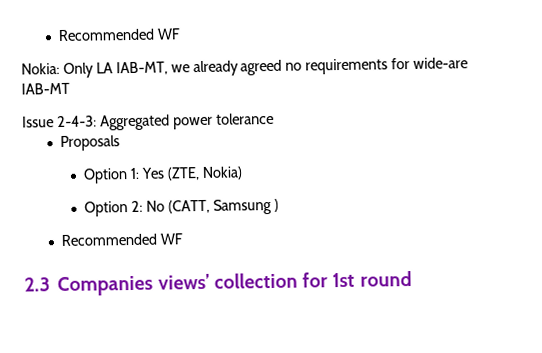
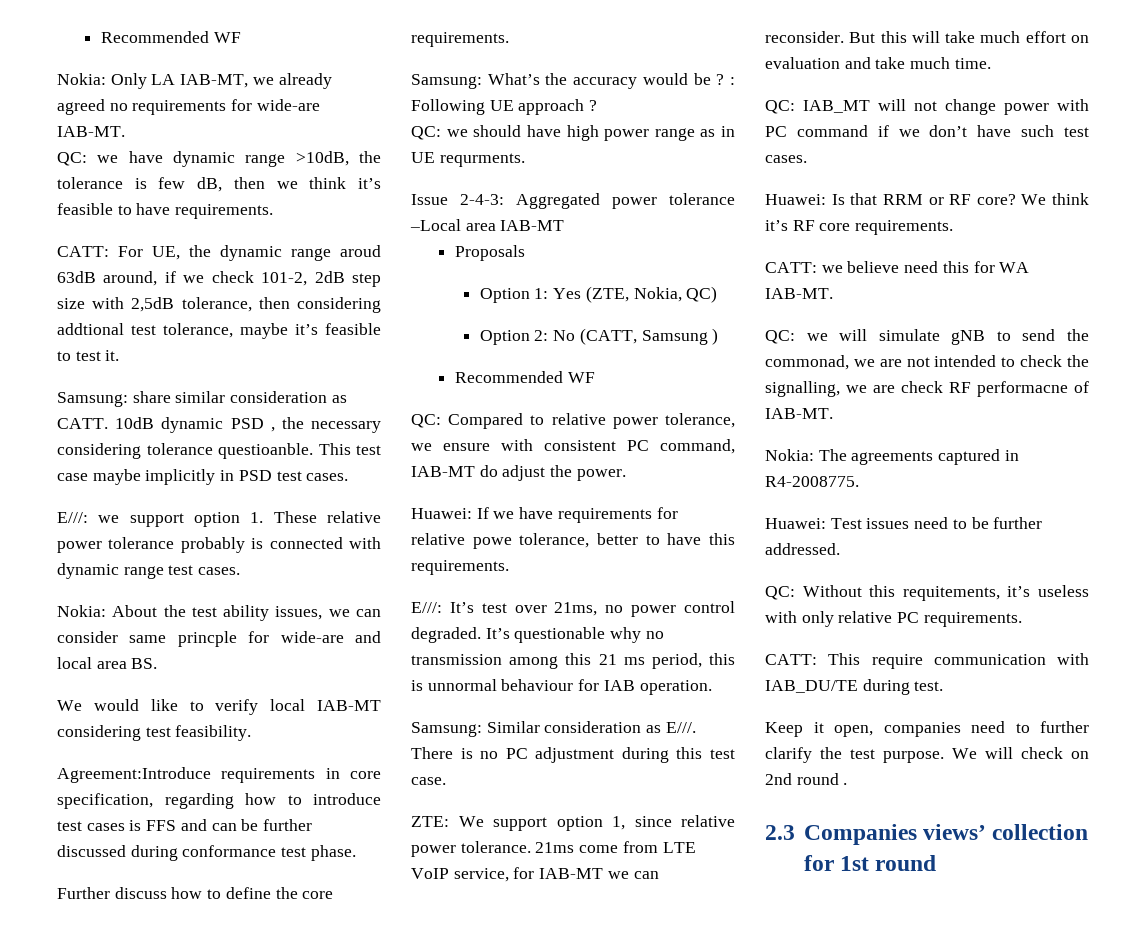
- Nokia: Only LA IAB-MT, we already agreed no requirements for wide-are IAB-MT
+ Nokia: Only LA IAB-MT, we already agreed no requirements for wide-are IAB-MT.
+ QC: we have dynamic range >10dB, the tolerance is few dB, then we think it’s feasible to have requirements.
+ CATT: For UE, the dynamic range aroud 63dB around, if we check 101-2, 2dB step size with 2,5dB tolerance, then considering addtional test tolerance, maybe it’s feasible to test it.
+ Samsung: share similar consideration as CATT. 10dB dynamic PSD , the necessary considering tolerance questioanble. This test case maybe implicitly in PSD test cases.
+ E///: we support option 1. These relative power tolerance probably is connected with dynamic range test cases.
+ Nokia: About the test ability issues, we can consider same princple for wide-are and local area BS.
+ We would like to verify local IAB-MT considering test feasibility.
+ Agreement:Introduce requirements in core specification, regarding how to introduce test cases is FFS and can be further discussed during conformance test phase.
+ Further discuss how to define the core requirements.
+ Samsung: What’s the accuracy would be ? : Following UE approach ?
+ QC: we should have high power range as in UE requrments.
- Issue 2-4-3: Aggregated power tolerance
+ Issue 2-4-3: Aggregated power tolerance –Local area IAB-MT
- Option 1: Yes (ZTE, Nokia)
+ Option 1: Yes (ZTE, Nokia, QC)
+ QC: Compared to relative power tolerance, we ensure with consistent PC command, IAB-MT do adjust the power.
+ Huawei: If we have requirements for relative powe tolerance, better to have this requirements.
+ E///: It’s test over 21ms, no power control degraded. It’s questionable why no transmission among this 21 ms period, this is unnormal behaviour for IAB operation.
+ Samsung: Similar consideration as E///. There is no PC adjustment during this test case.
+ ZTE: We support option 1, since relative power tolerance. 21ms come from LTE VoIP service, for IAB-MT we can reconsider. But this will take much effort on evaluation and take much time.
+ QC: IAB_MT will not change power with PC command if we don’t have such test cases.
+ Huawei: Is that RRM or RF core? We think it’s RF core requirements.
+ CATT: we believe need this for WA IAB-MT.
+ QC: we will simulate gNB to send the commonad, we are not intended to check the signalling, we are check RF performacne of IAB-MT.
+ Nokia: The agreements captured in R4-2008775.
+ Huawei: Test issues need to be further addressed.
+ QC: Without this requitements, it’s useless with only relative PC requirements.
+ CATT: This require communication with IAB_DU/TE during test.
+ Keep it open, companies need to further clarify the test purpose. We will check on 2nd round .

